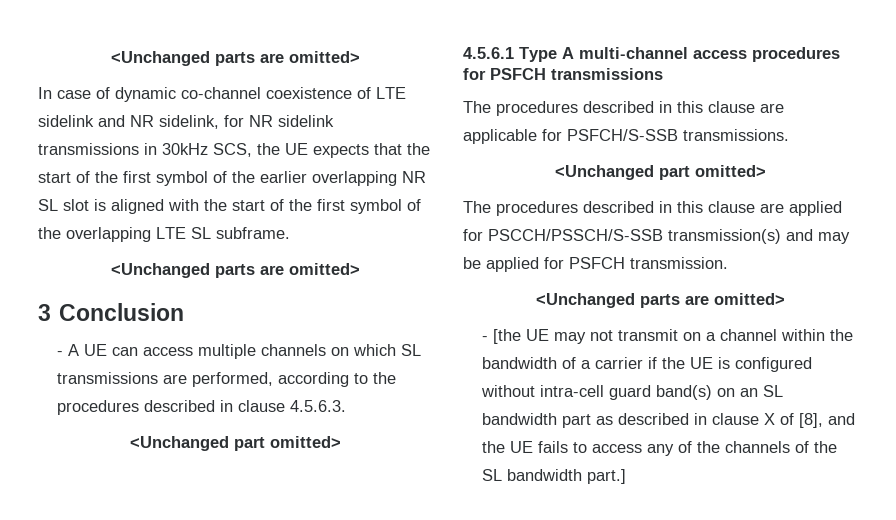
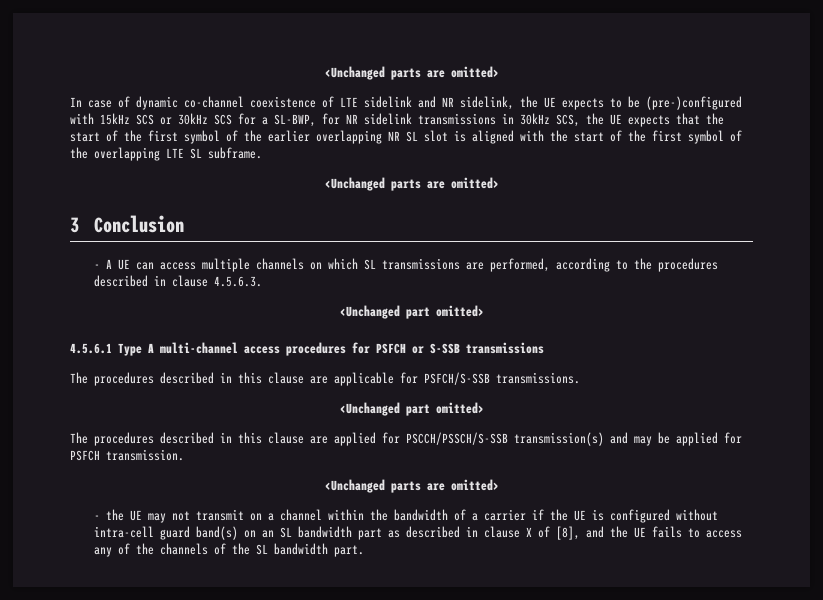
- In case of dynamic co-channel coexistence of LTE sidelink and NR sidelink, for NR sidelink transmissions in 30kHz SCS, the UE expects that the start of the first symbol of the earlier overlapping NR SL slot is aligned with the start of the first symbol of the overlapping LTE SL subframe.
+ In case of dynamic co-channel coexistence of LTE sidelink and NR sidelink, the UE expects to be (pre-)configured with 15kHz SCS or 30kHz SCS for a SL-BWP, for NR sidelink transmissions in 30kHz SCS, the UE expects that the start of the first symbol of the earlier overlapping NR SL slot is aligned with the start of the first symbol of the overlapping LTE SL subframe.
- 4.5.6.1 Type A multi-channel access procedures for PSFCH transmissions
+ 4.5.6.1 Type A multi-channel access procedures for PSFCH or S-SSB transmissions
- - [the UE may not transmit on a channel within the bandwidth of a carrier if the UE is configured without intra-cell guard band(s) on an SL bandwidth part as described in clause X of [8], and the UE fails to access any of the channels of the SL bandwidth part.]
+ - the UE may not transmit on a channel within the bandwidth of a carrier if the UE is configured without intra-cell guard band(s) on an SL bandwidth part as described in clause X of [8], and the UE fails to access any of the channels of the SL bandwidth part.

